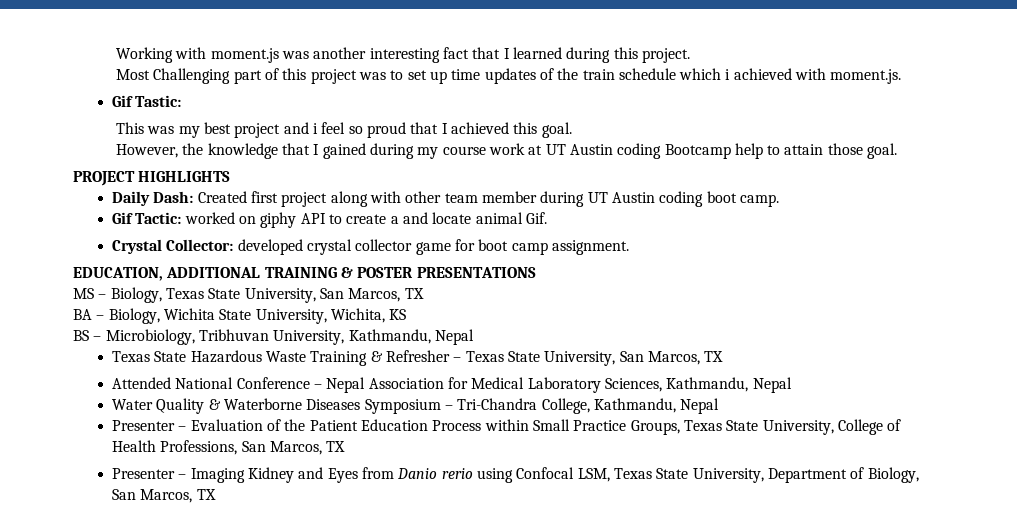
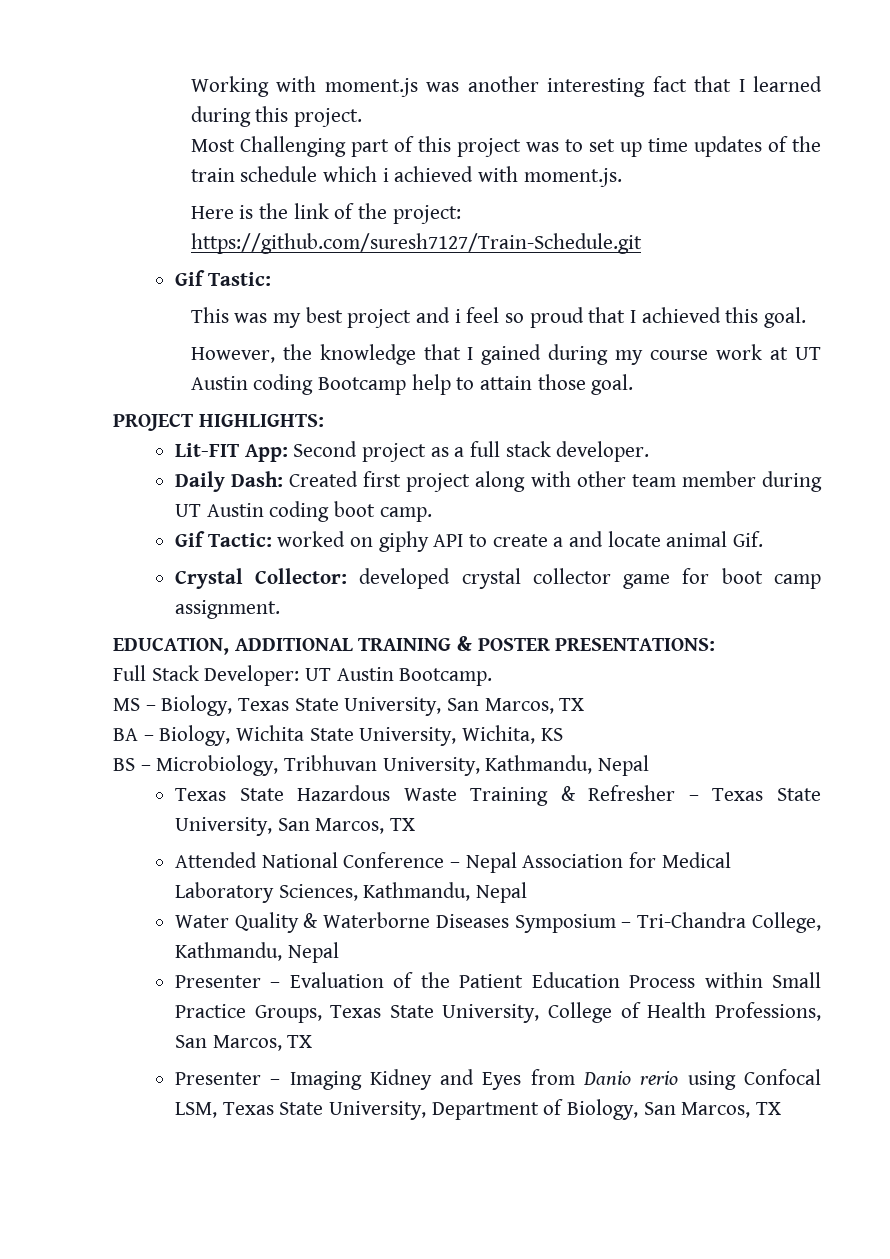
+ Here is the link of the project: https://github.com/suresh7127/Train-Schedule.git
- PROJECT HIGHLIGHTS
+ PROJECT HIGHLIGHTS:
+ Lit-FIT App: Second project as a full stack developer.
- EDUCATION, ADDITIONAL TRAINING & POSTER PRESENTATIONS
+ EDUCATION, ADDITIONAL TRAINING & POSTER PRESENTATIONS:
+ Full Stack Developer: UT Austin Bootcamp.

